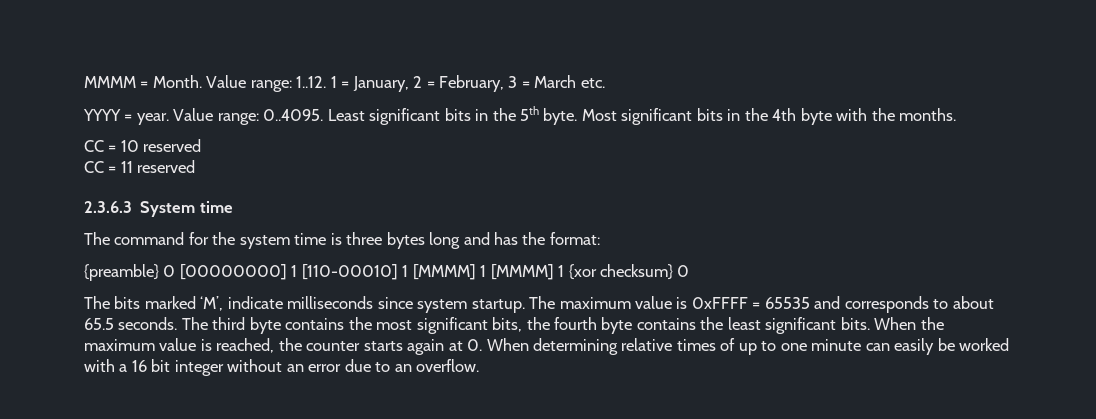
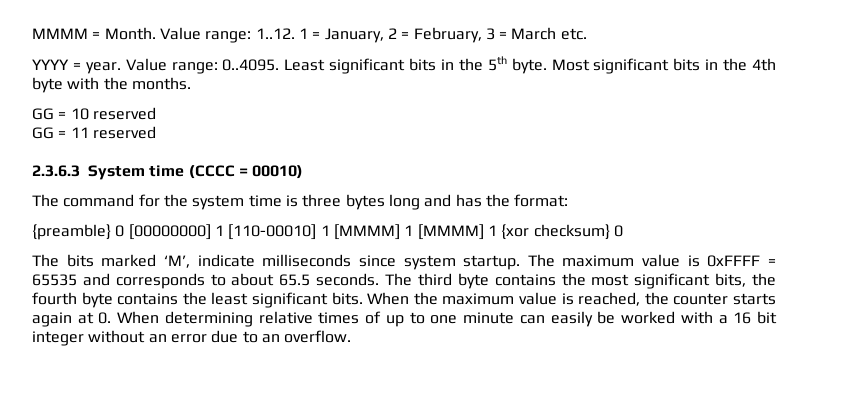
- CC = 10 reserved
+ GG = 10 reserved
- CC = 11 reserved
+ GG = 11 reserved
- 2.3.6.3 System time
+ 2.3.6.3 System time (CCCC = 00010)

